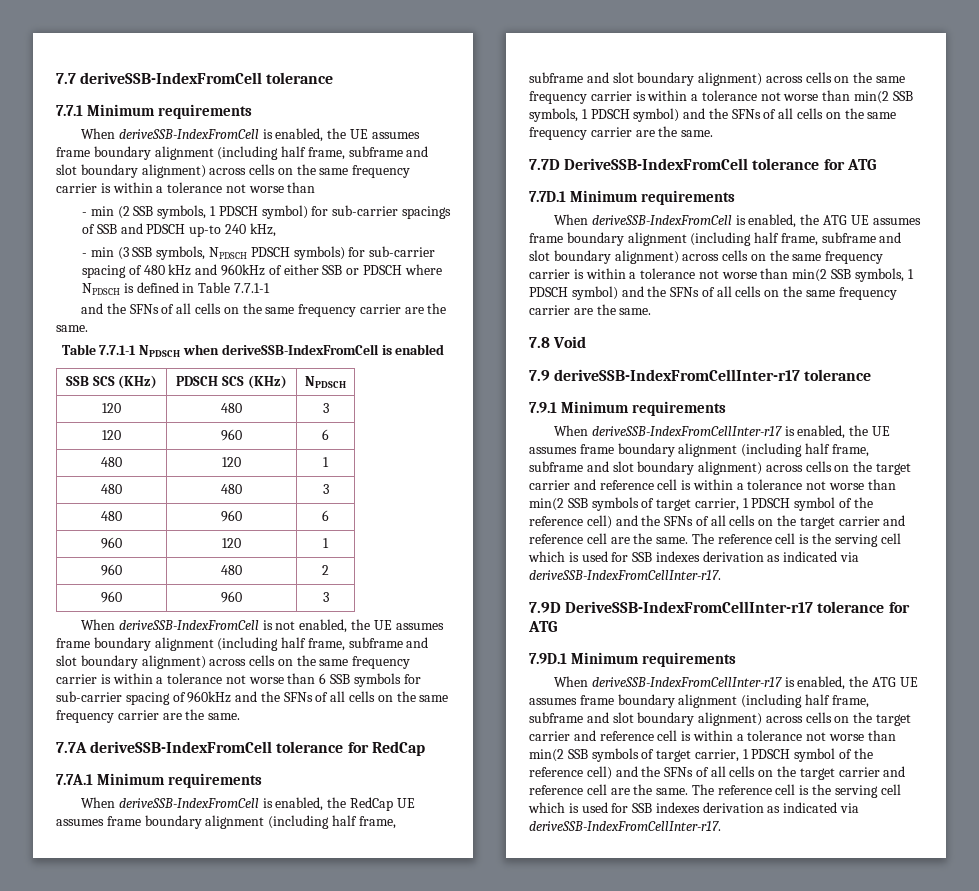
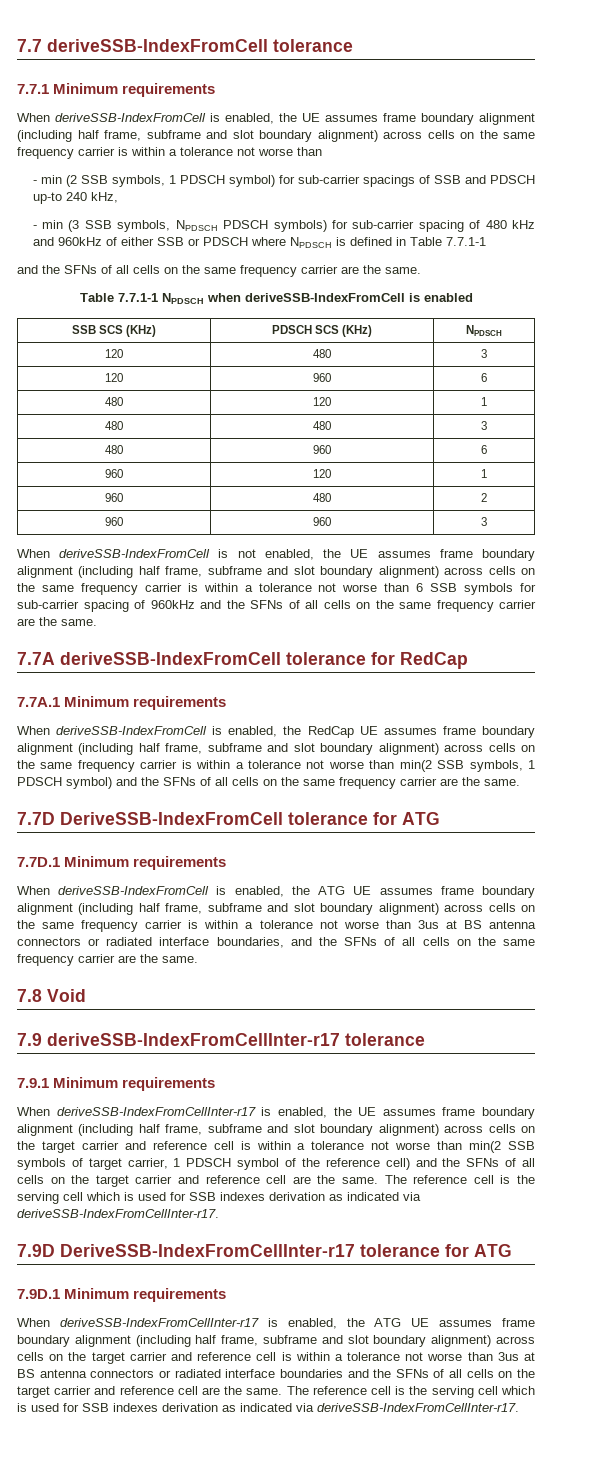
- When deriveSSB-IndexFromCell is enabled, the ATG UE assumes frame boundary alignment (including half frame, subframe and slot boundary alignment) across cells on the same frequency carrier is within a tolerance not worse than min(2 SSB symbols, 1 PDSCH symbol) and the SFNs of all cells on the same frequency carrier are the same.
+ When deriveSSB-IndexFromCell is enabled, the ATG UE assumes frame boundary alignment (including half frame, subframe and slot boundary alignment) across cells on the same frequency carrier is within a tolerance not worse than 3us at BS antenna connectors or radiated interface boundaries, and the SFNs of all cells on the same frequency carrier are the same.
- When deriveSSB-IndexFromCellInter-r17 is enabled, the ATG UE assumes frame boundary alignment (including half frame, subframe and slot boundary alignment) across cells on the target carrier and reference cell is within a tolerance not worse than min(2 SSB symbols of target carrier, 1 PDSCH symbol of the reference cell) and the SFNs of all cells on the target carrier and reference cell are the same.
+ When deriveSSB-IndexFromCellInter-r17 is enabled, the ATG UE assumes frame boundary alignment (including half frame, subframe and slot boundary alignment) across cells on the target carrier and reference cell is within a tolerance not worse than 3us at BS antenna connectors or radiated interface boundaries and the SFNs of all cells on the target carrier and reference cell are the same.

